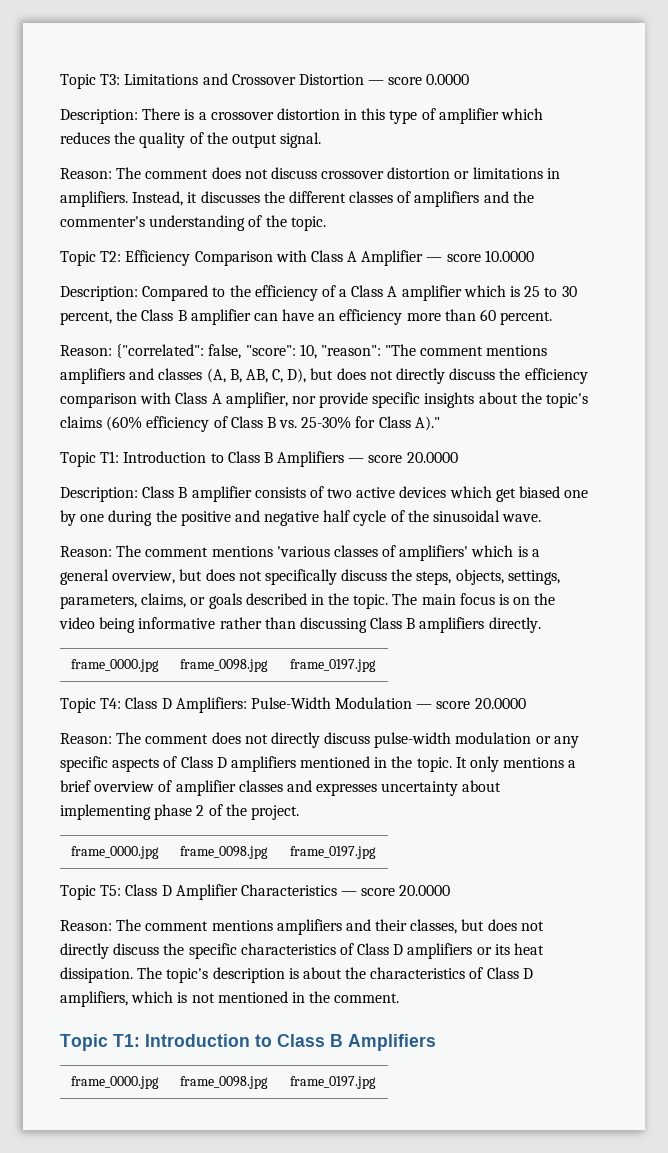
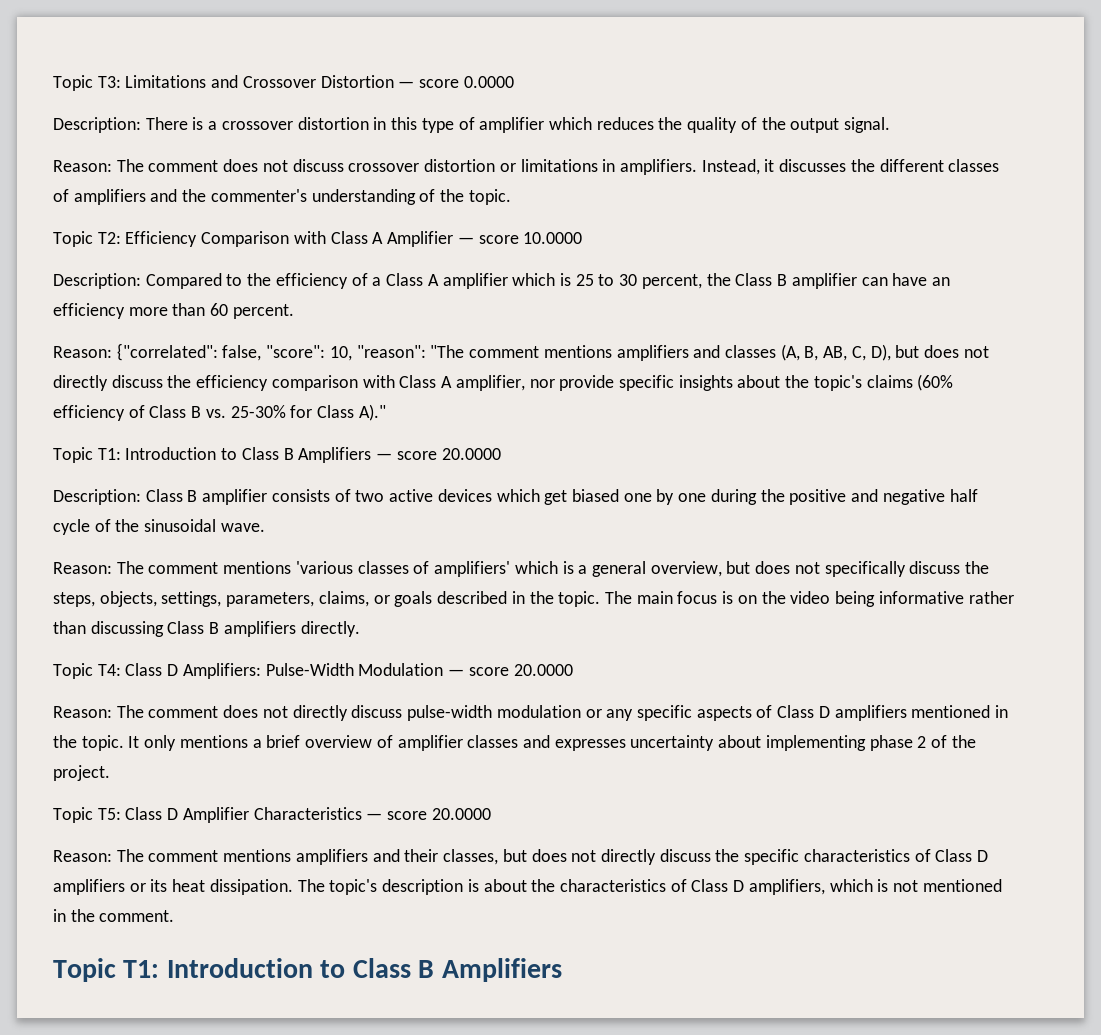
  The main focus is on the video being informative rather than discussing Class B amplifiers directly.
- frame_0000.jpg | frame_0098.jpg | frame_0197.jpg
  It only mentions a brief overview of amplifier classes and expresses uncertainty about implementing phase 2 of the project.
- frame_0000.jpg | frame_0098.jpg | frame_0197.jpg
  The topic's description is about the characteristics of Class D amplifiers, which is not mentioned in the comment.
  Topic T1: Introduction to Class B Amplifiers
- frame_0000.jpg | frame_0098.jpg | frame_0197.jpg

